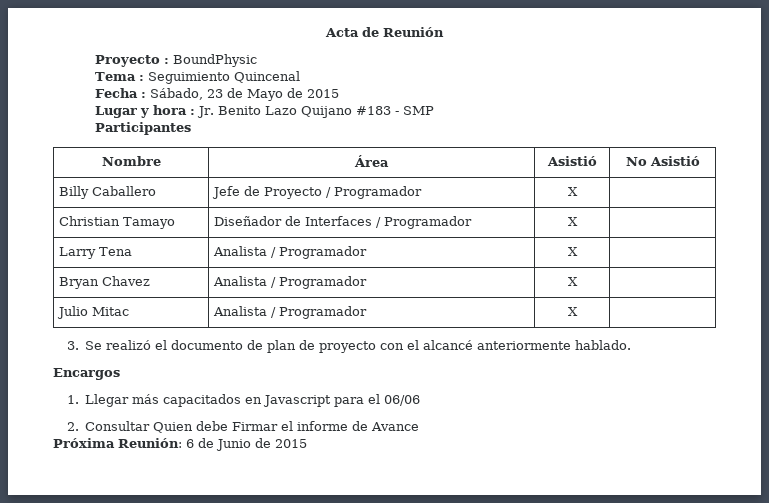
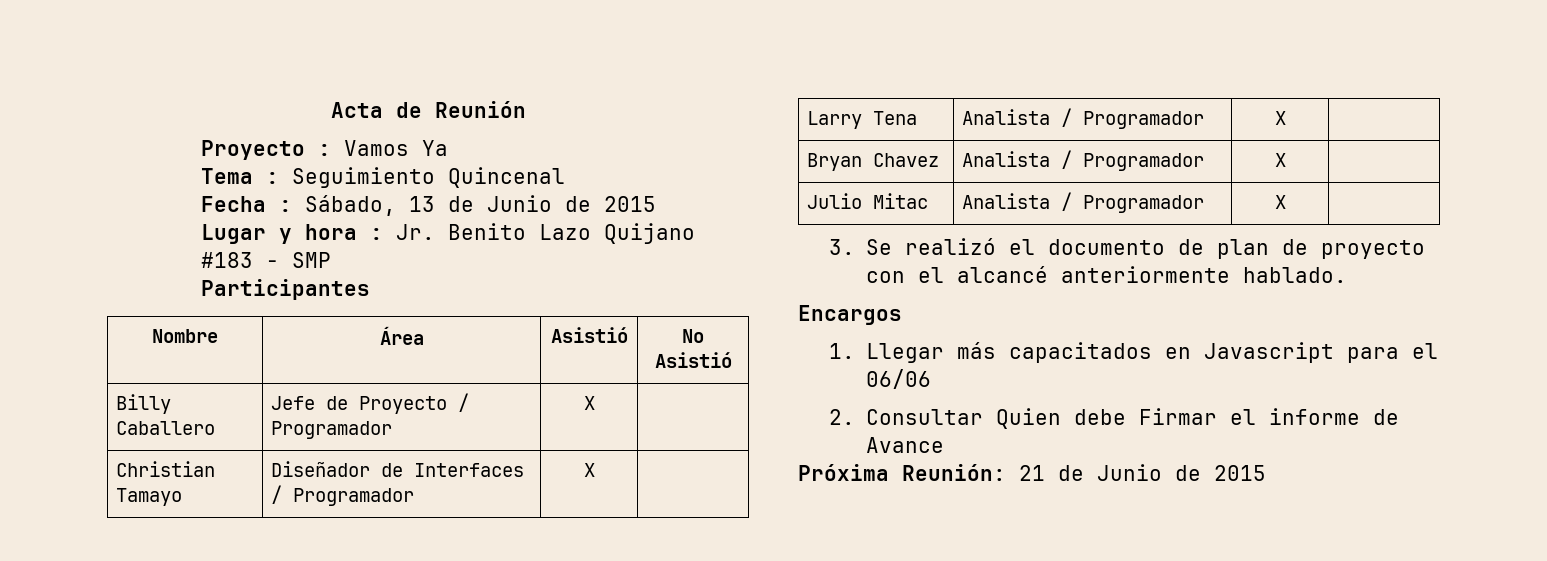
- Proyecto : BoundPhysic
+ Proyecto : Vamos Ya
- Fecha : Sábado, 23 de Mayo de 2015
+ Fecha : Sábado, 13 de Junio de 2015
- Próxima Reunión: 6 de Junio de 2015
+ Próxima Reunión: 21 de Junio de 2015

